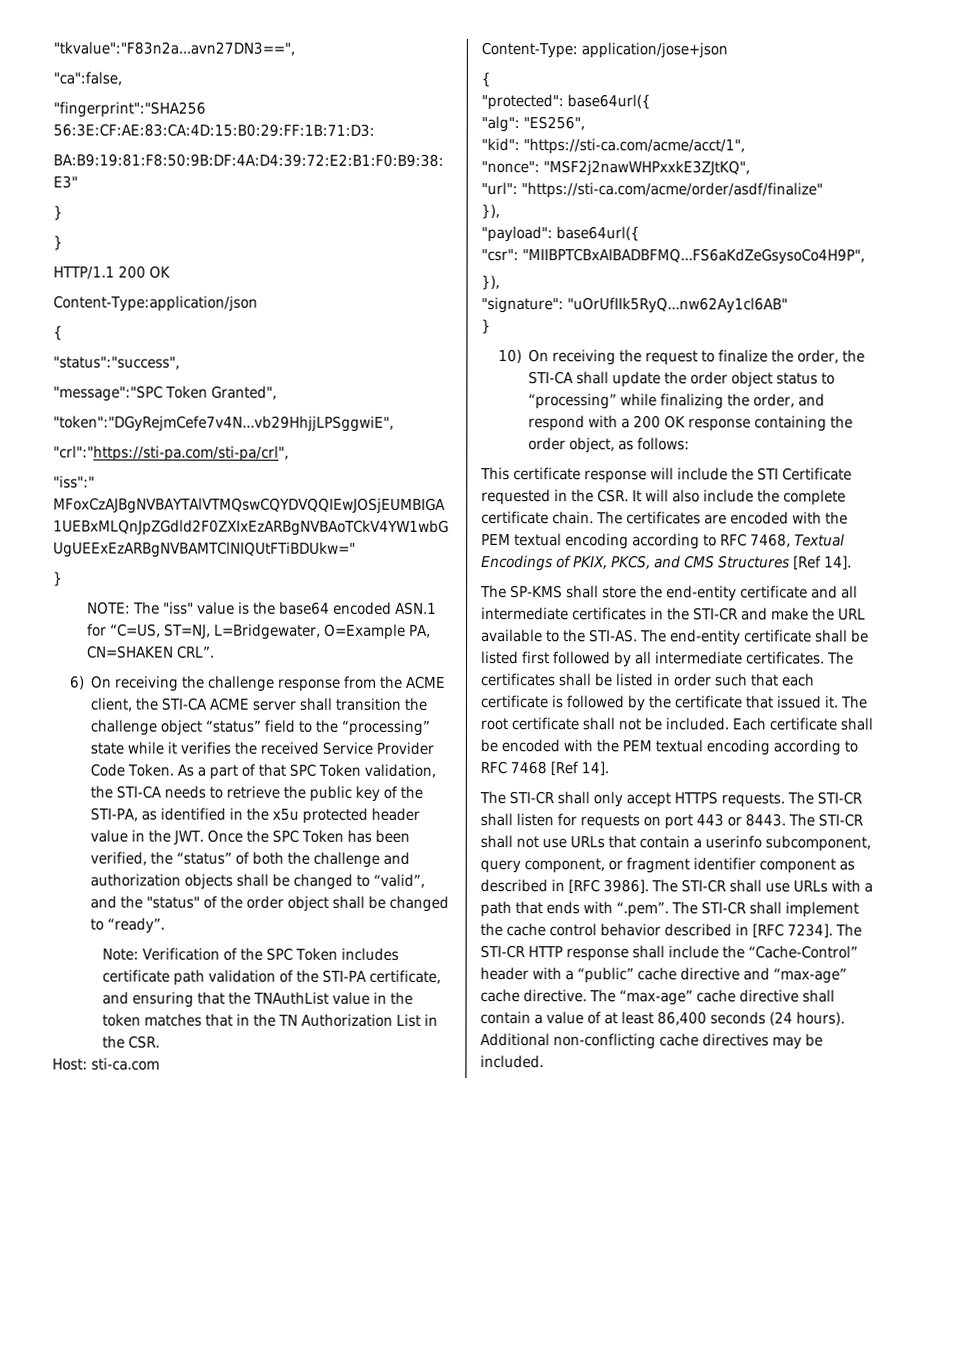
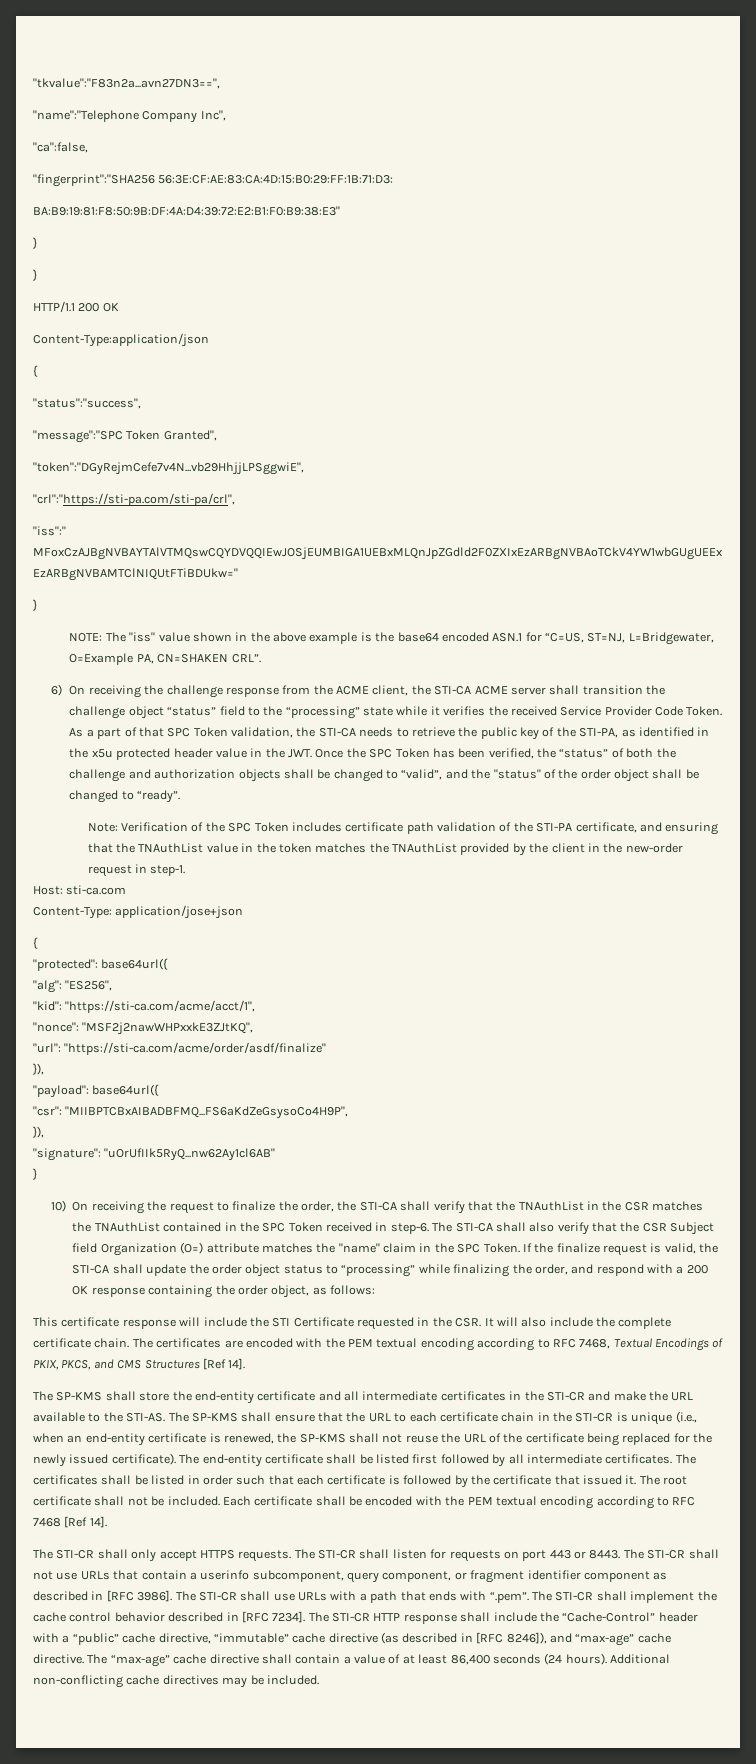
+ "name":"Telephone Company Inc",
- NOTE: The "iss" value is the base64 encoded ASN.1 for “C=US, ST=NJ, L=Bridgewater, O=Example PA, CN=SHAKEN CRL”.
+ NOTE: The "iss" value shown in the above example is the base64 encoded ASN.1 for “C=US, ST=NJ, L=Bridgewater, O=Example PA, CN=SHAKEN CRL”.
- Note: Verification of the SPC Token includes certificate path validation of the STI-PA certificate, and ensuring that the TNAuthList value in the token matches that in the TN Authorization List in the CSR.
+ Note: Verification of the SPC Token includes certificate path validation of the STI-PA certificate, and ensuring that the TNAuthList value in the token matches the TNAuthList provided by the client in the new-order request in step-1.
- 10) On receiving the request to finalize the order, the STI-CA shall update the order object status to “processing” while finalizing the order, and respond with a 200 OK response containing the order object, as follows:
+ 10) On receiving the request to finalize the order, the STI-CA shall verify that the TNAuthList in the CSR matches the TNAuthList contained in the SPC Token received in step-6. The STI-CA shall also verify that the CSR Subject field Organization (O=) attribute matches the "name" claim in the SPC Token. If the finalize request is valid, the STI-CA shall update the order object status to “processing” while finalizing the order, and respond with a 200 OK response containing the order object, as follows:
- The end-entity certificate shall be listed first followed by all intermediate certificates.
+ The SP-KMS shall ensure that the URL to each certificate chain in the STI-CR is unique (i.e., when an end-entity certificate is renewed, the SP-KMS shall not reuse the URL of the certificate being replaced for the newly issued certificate). The end-entity certificate shall be listed first followed by all intermediate certificates.
- The STI-CR HTTP response shall include the “Cache-Control” header with a “public” cache directive and “max-age” cache directive.
+ The STI-CR HTTP response shall include the “Cache-Control” header with a “public” cache directive, “immutable” cache directive (as described in [RFC 8246]), and “max-age” cache directive.

